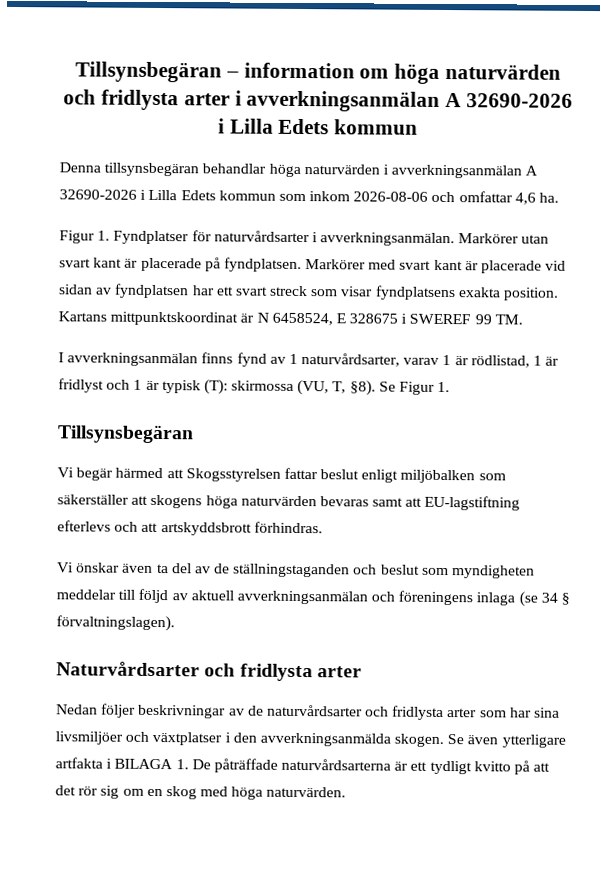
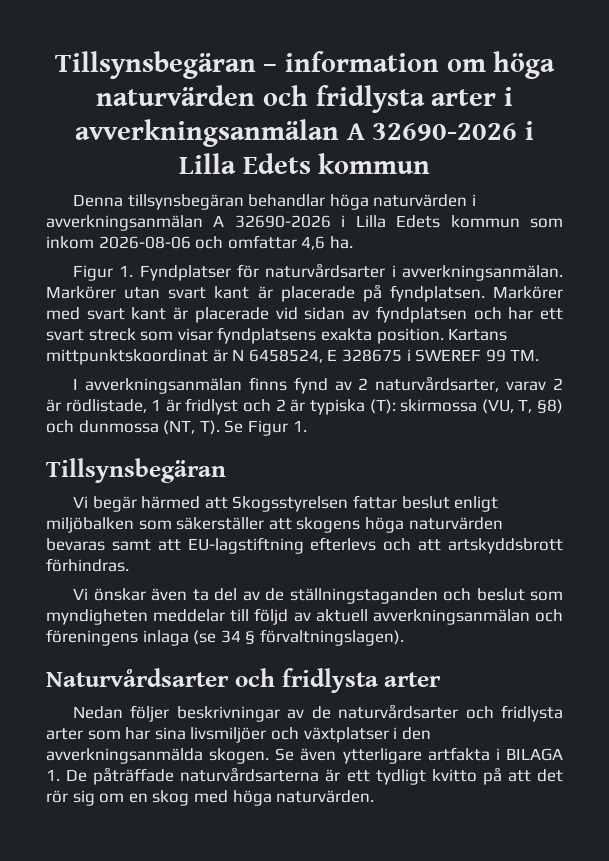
- Markörer med svart kant är placerade vid sidan av fyndplatsen har ett svart streck som visar fyndplatsens exakta position.
+ Markörer med svart kant är placerade vid sidan av fyndplatsen och har ett svart streck som visar fyndplatsens exakta position.
- I avverkningsanmälan finns fynd av 1 naturvårdsarter, varav 1 är rödlistad, 1 är fridlyst och 1 är typisk (T): skirmossa (VU, T, §8). Se Figur 1.
+ I avverkningsanmälan finns fynd av 2 naturvårdsarter, varav 2 är rödlistade, 1 är fridlyst och 2 är typiska (T): skirmossa (VU, T, §8) och dunmossa (NT, T). Se Figur 1.

